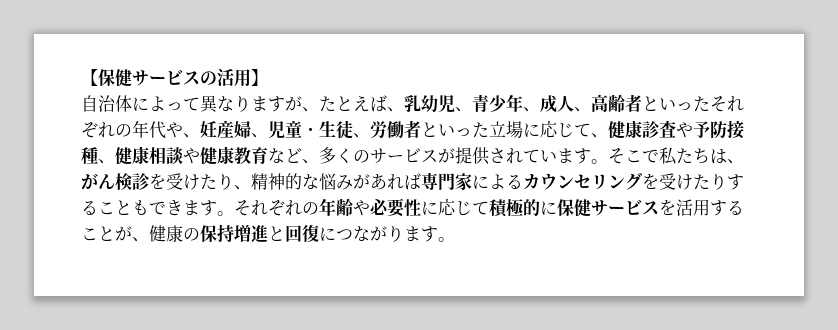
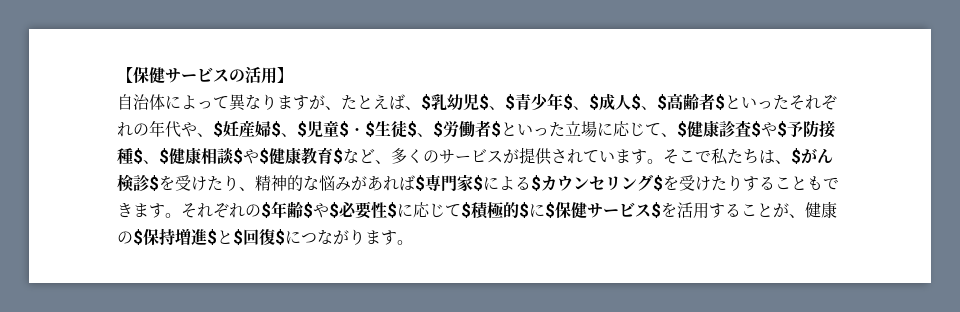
- 自治体によって異なりますが、たとえば、乳幼児、青少年、成人、高齢者といったそれぞれの年代や、妊産婦、児童・生徒、労働者といった立場に応じて、健康診査や予防接種、健康相談や健康教育など、多くのサービスが提供されています。
+ 自治体によって異なりますが、たとえば、$乳幼児$、$青少年$、$成人$、$高齢者$といったそれぞれの年代や、$妊産婦$、$児童$・$生徒$、$労働者$といった立場に応じて、$健康診査$や$予防接種$、$健康相談$や$健康教育$など、多くのサービスが提供されています。
- そこで私たちは、がん検診を受けたり、精神的な悩みがあれば専門家によるカウンセリングを受けたりすることもできます。
+ そこで私たちは、$がん検診$を受けたり、精神的な悩みがあれば$専門家$による$カウンセリング$を受けたりすることもできます。
- それぞれの年齢や必要性に応じて積極的に保健サービスを活用することが、健康の保持増進と回復につながります。
+ それぞれの$年齢$や$必要性$に応じて$積極的$に$保健サービス$を活用することが、健康の$保持増進$と$回復$につながります。

